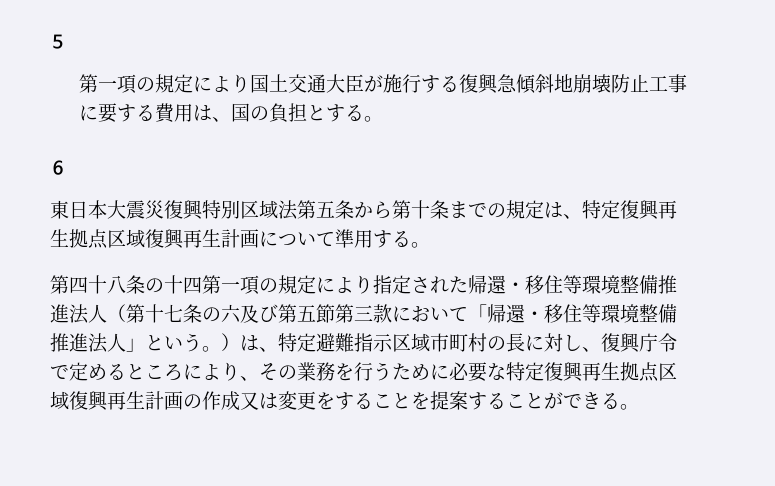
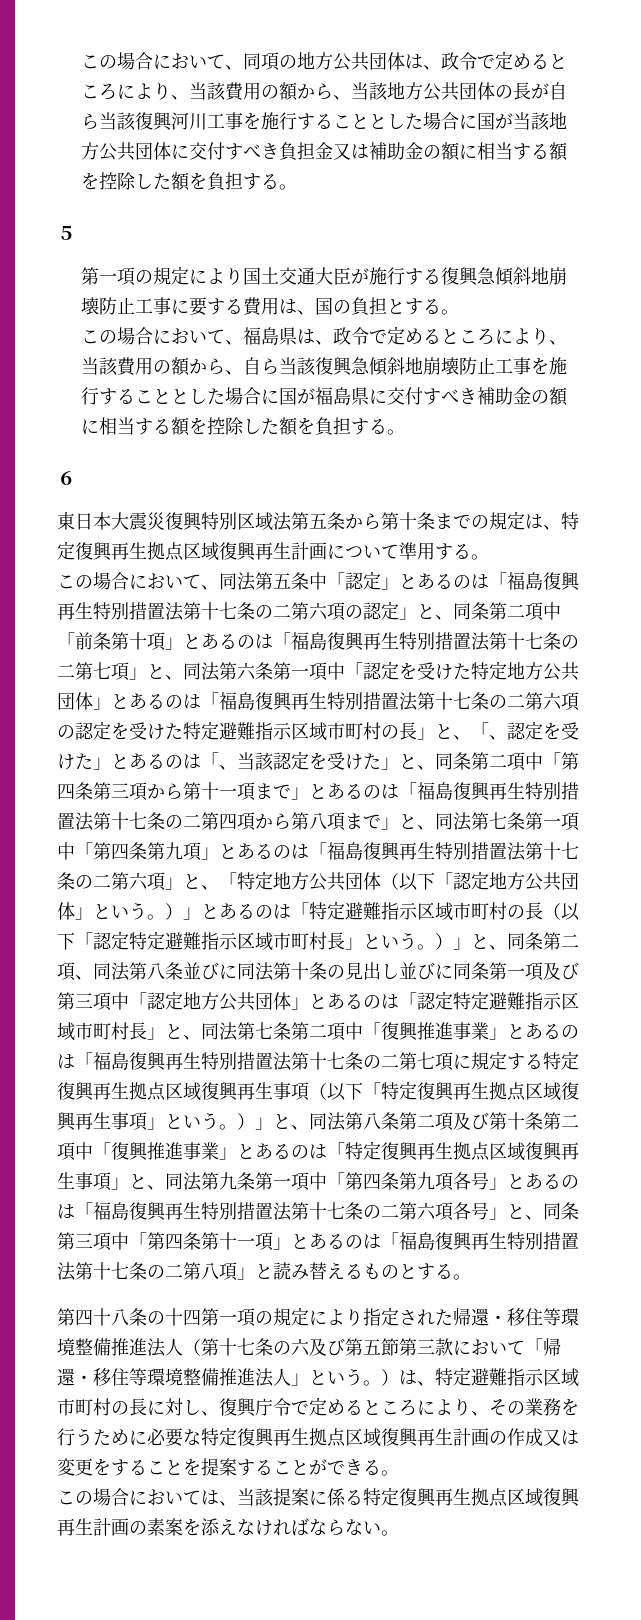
+ この場合において、同項の地方公共団体は、政令で定めるところにより、当該費用の額から、当該地方公共団体の長が自ら当該復興河川工事を施行することとした場合に国が当該地方公共団体に交付すべき負担金又は補助金の額に相当する額を控除した額を負担する。
+ この場合において、福島県は、政令で定めるところにより、当該費用の額から、自ら当該復興急傾斜地崩壊防止工事を施行することとした場合に国が福島県に交付すべき補助金の額に相当する額を控除した額を負担する。
+ この場合において、同法第五条中「認定」とあるのは「福島復興再生特別措置法第十七条の二第六項の認定」と、同条第二項中「前条第十項」とあるのは「福島復興再生特別措置法第十七条の二第七項」と、同法第六条第一項中「認定を受けた特定地方公共団体」とあるのは「福島復興再生特別措置法第十七条の二第六項の認定を受けた特定避難指示区域市町村の長」と、「、認定を受けた」とあるのは「、当該認定を受けた」と、同条第二項中「第四条第三項から第十一項まで」とあるのは「福島復興再生特別措置法第十七条の二第四項から第八項まで」と、同法第七条第一項中「第四条第九項」とあるのは「福島復興再生特別措置法第十七条の二第六項」と、「特定地方公共団体（以下「認定地方公共団体」という。）」とあるのは「特定避難指示区域市町村の長（以下「認定特定避難指示区域市町村長」という。）」と、同条第二項、同法第八条並びに同法第十条の見出し並びに同条第一項及び第三項中「認定地方公共団体」とあるのは「認定特定避難指示区域市町村長」と、同法第七条第二項中「復興推進事業」とあるのは「福島復興再生特別措置法第十七条の二第七項に規定する特定復興再生拠点区域復興再生事項（以下「特定復興再生拠点区域復興再生事項」という。）」と、同法第八条第二項及び第十条第二項中「復興推進事業」とあるのは「特定復興再生拠点区域復興再生事項」と、同法第九条第一項中「第四条第九項各号」とあるのは「福島復興再生特別措置法第十七条の二第六項各号」と、同条第三項中「第四条第十一項」とあるのは「福島復興再生特別措置法第十七条の二第八項」と読み替えるものとする。
+ この場合においては、当該提案に係る特定復興再生拠点区域復興再生計画の素案を添えなければならない。

